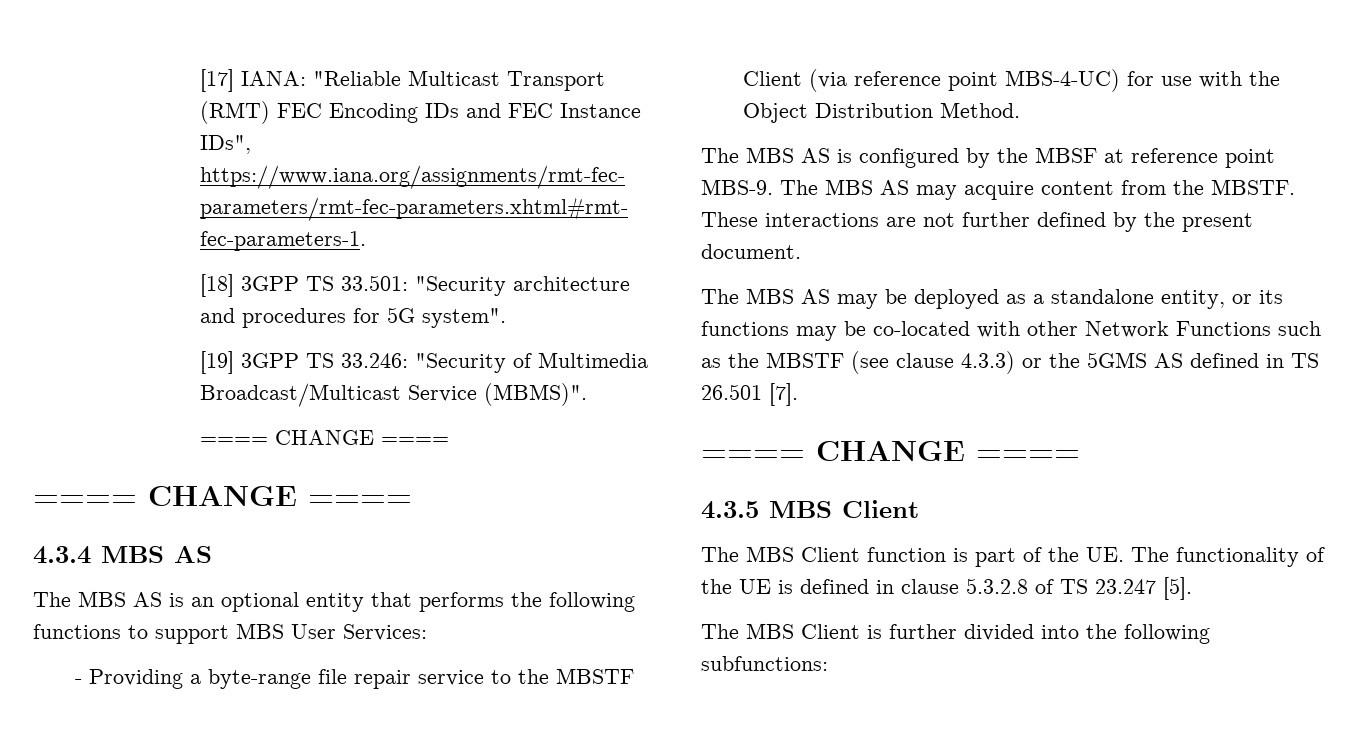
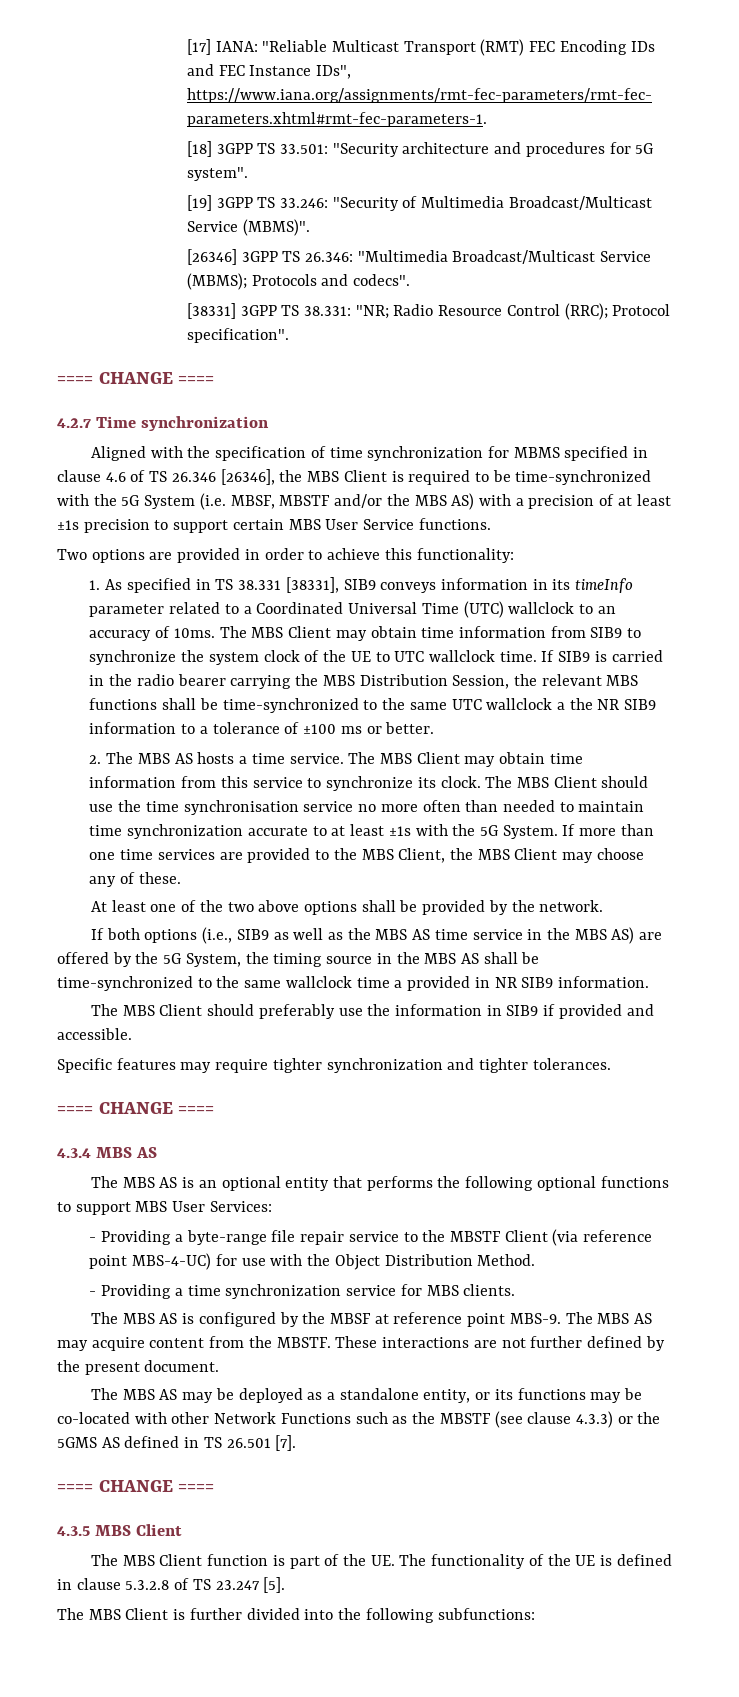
  [19] 3GPP TS 33.246: "Security of Multimedia Broadcast/Multicast Service (MBMS)".
+ [26346] 3GPP TS 26.346: "Multimedia Broadcast/Multicast Service (MBMS); Protocols and codecs".
+ [38331] 3GPP TS 38.331: "NR; Radio Resource Control (RRC); Protocol specification".
  ==== CHANGE ====
+ 4.2.7 Time synchronization
+ Aligned with the specification of time synchronization for MBMS specified in clause 4.6 of TS 26.346 [26346], the MBS Client is required to be time-synchronized with the 5G System (i.e. MBSF, MBSTF and/or the MBS AS) with a precision of at least ±1s precision to support certain MBS User Service functions.
+ Two options are provided in order to achieve this functionality:
+ 1. As specified in TS 38.331 [38331], SIB9 conveys information in its timeInfo parameter related to a Coordinated Universal Time (UTC) wallclock to an accuracy of 10ms. The MBS Client may obtain time information from SIB9 to synchronize the system clock of the UE to UTC wallclock time. If SIB9 is carried in the radio bearer carrying the MBS Distribution Session, the relevant MBS functions shall be time-synchronized to the same UTC wallclock a the NR SIB9 information to a tolerance of ±100 ms or better.
+ 2. The MBS AS hosts a time service. The MBS Client may obtain time information from this service to synchronize its clock. The MBS Client should use the time synchronisation service no more often than needed to maintain time synchronization accurate to at least ±1s with the 5G System. If more than one time services are provided to the MBS Client, the MBS Client may choose any of these.
+ At least one of the two above options shall be provided by the network.
+ If both options (i.e., SIB9 as well as the MBS AS time service in the MBS AS) are offered by the 5G System, the timing source in the MBS AS shall be time-synchronized to the same wallclock time a provided in NR SIB9 information.
+ The MBS Client should preferably use the information in SIB9 if provided and accessible.
+ Specific features may require tighter synchronization and tighter tolerances.
- The MBS AS is an optional entity that performs the following functions to support MBS User Services:
+ The MBS AS is an optional entity that performs the following optional functions to support MBS User Services:
+ - Providing a time synchronization service for MBS clients.

